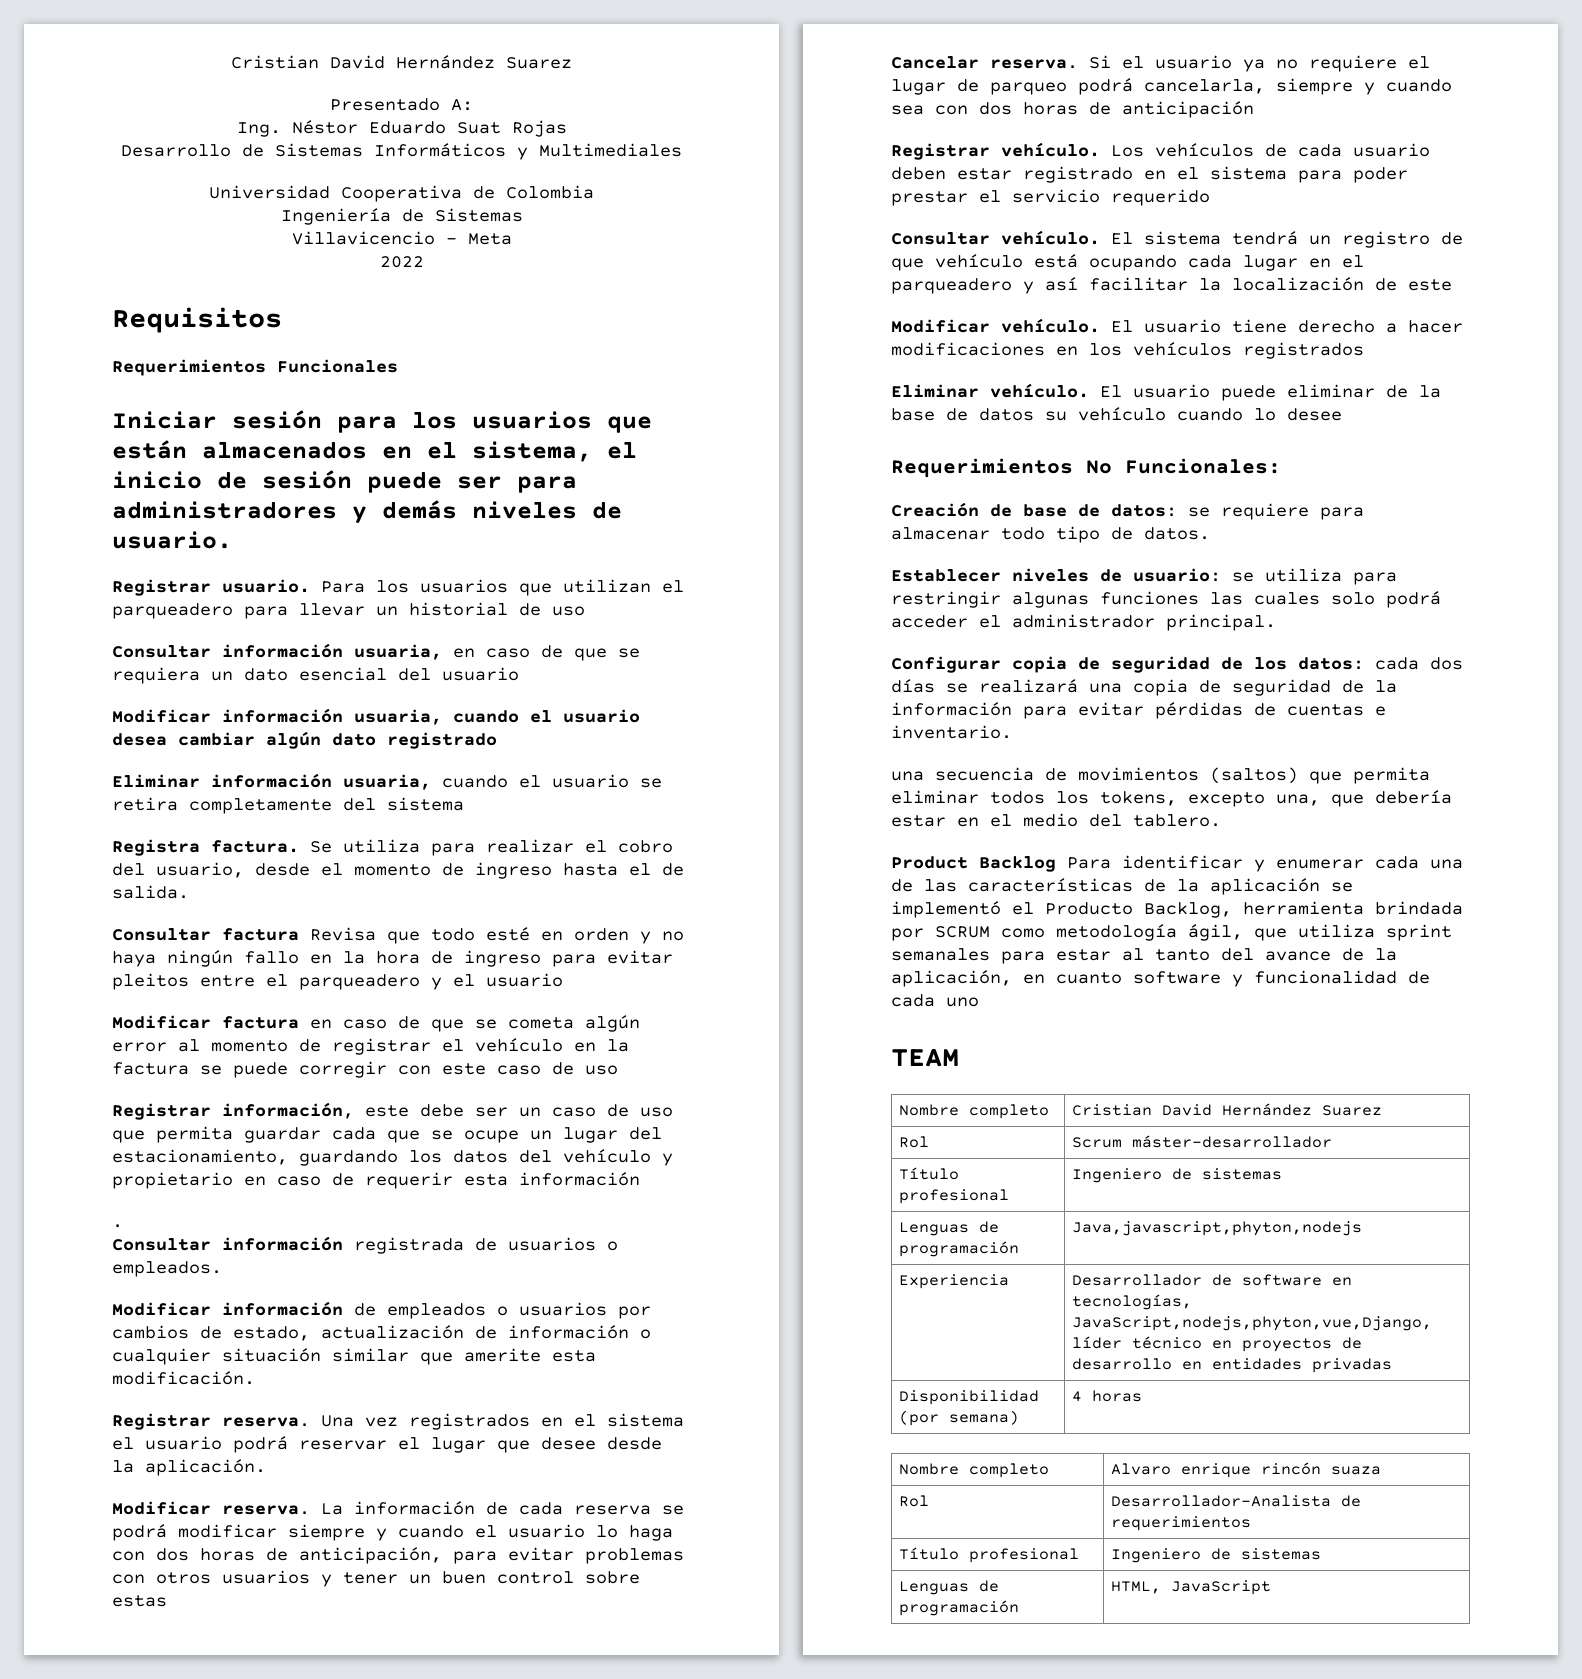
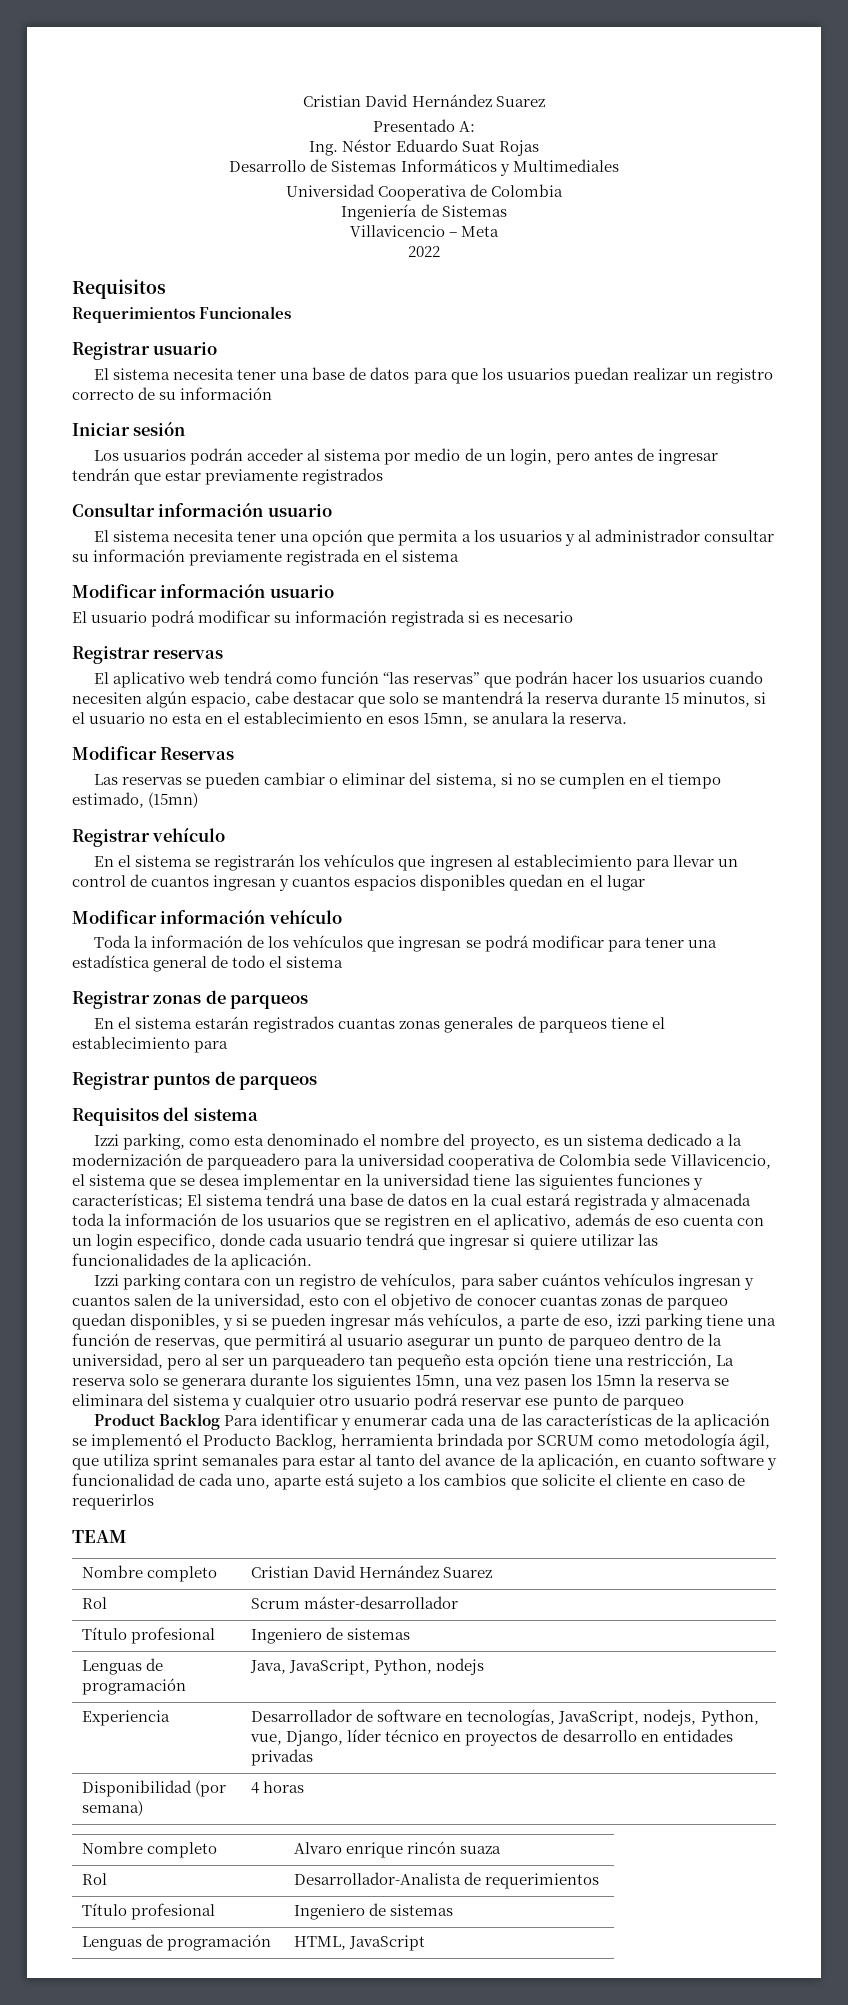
- Iniciar sesión para los usuarios que están almacenados en el sistema, el inicio de sesión puede ser para administradores y demás niveles de usuario.
- Registrar usuario. Para los usuarios que utilizan el parqueadero para llevar un historial de uso
- Consultar información usuaria, en caso de que se requiera un dato esencial del usuario
- Modificar información usuaria, cuando el usuario desea cambiar algún dato registrado
- Eliminar información usuaria, cuando el usuario se retira completamente del sistema
- Registra factura. Se utiliza para realizar el cobro del usuario, desde el momento de ingreso hasta el de salida.
- Consultar factura Revisa que todo esté en orden y no haya ningún fallo en la hora de ingreso para evitar pleitos entre el parqueadero y el usuario
- Modificar factura en caso de que se cometa algún error al momento de registrar el vehículo en la factura se puede corregir con este caso de uso
- Registrar información, este debe ser un caso de uso que permita guardar cada que se ocupe un lugar del estacionamiento, guardando los datos del vehículo y propietario en caso de requerir esta información
- .
- Consultar información registrada de usuarios o empleados.
- Modificar información de empleados o usuarios por cambios de estado, actualización de información o cualquier situación similar que amerite esta modificación.
- Registrar reserva. Una vez registrados en el sistema el usuario podrá reservar el lugar que desee desde la aplicación.
- Modificar reserva. La información de cada reserva se podrá modificar siempre y cuando el usuario lo haga con dos horas de anticipación, para evitar problemas con otros usuarios y tener un buen control sobre estas
- Cancelar reserva. Si el usuario ya no requiere el lugar de parqueo podrá cancelarla, siempre y cuando sea con dos horas de anticipación
- Registrar vehículo. Los vehículos de cada usuario deben estar registrado en el sistema para poder prestar el servicio requerido
- Consultar vehículo. El sistema tendrá un registro de que vehículo está ocupando cada lugar en el parqueadero y así facilitar la localización de este
- Modificar vehículo. El usuario tiene derecho a hacer modificaciones en los vehículos registrados
- Eliminar vehículo. El usuario puede eliminar de la base de datos su vehículo cuando lo desee
- Requerimientos No Funcionales:
- Creación de base de datos: se requiere para almacenar todo tipo de datos.
- Establecer niveles de usuario: se utiliza para restringir algunas funciones las cuales solo podrá acceder el administrador principal.
- Configurar copia de seguridad de los datos: cada dos días se realizará una copia de seguridad de la información para evitar pérdidas de cuentas e inventario.
- una secuencia de movimientos (saltos) que permita eliminar todos los tokens, excepto una, que debería estar en el medio del tablero.
+ Registrar usuario
+ El sistema necesita tener una base de datos para que los usuarios puedan realizar un registro correcto de su información
+ Iniciar sesión
+ Los usuarios podrán acceder al sistema por medio de un login, pero antes de ingresar tendrán que estar previamente registrados
+ Consultar información usuario
+ El sistema necesita tener una opción que permita a los usuarios y al administrador consultar su información previamente registrada en el sistema
+ Modificar información usuario
+ El usuario podrá modificar su información registrada si es necesario
+ Registrar reservas
+ El aplicativo web tendrá como función “las reservas” que podrán hacer los usuarios cuando necesiten algún espacio, cabe destacar que solo se mantendrá la reserva durante 15 minutos, si el usuario no esta en el establecimiento en esos 15mn, se anulara la reserva.
+ Modificar Reservas
+ Las reservas se pueden cambiar o eliminar del sistema, si no se cumplen en el tiempo estimado, (15mn)
+ Registrar vehículo
+ En el sistema se registrarán los vehículos que ingresen al establecimiento para llevar un control de cuantos ingresan y cuantos espacios disponibles quedan en el lugar
+ Modificar información vehículo
+ Toda la información de los vehículos que ingresan se podrá modificar para tener una estadística general de todo el sistema
+ Registrar zonas de parqueos
+ En el sistema estarán registrados cuantas zonas generales de parqueos tiene el establecimiento para
+ Registrar puntos de parqueos
+ Requisitos del sistema
+ Izzi parking, como esta denominado el nombre del proyecto, es un sistema dedicado a la modernización de parqueadero para la universidad cooperativa de Colombia sede Villavicencio, el sistema que se desea implementar en la universidad tiene las siguientes funciones y características; El sistema tendrá una base de datos en la cual estará registrada y almacenada toda la información de los usuarios que se registren en el aplicativo, además de eso cuenta con un login especifico, donde cada usuario tendrá que ingresar si quiere utilizar las funcionalidades de la aplicación.
+ Izzi parking contara con un registro de vehículos, para saber cuántos vehículos ingresan y cuantos salen de la universidad, esto con el objetivo de conocer cuantas zonas de parqueo quedan disponibles, y si se pueden ingresar más vehículos, a parte de eso, izzi parking tiene una función de reservas, que permitirá al usuario asegurar un punto de parqueo dentro de la universidad, pero al ser un parqueadero tan pequeño esta opción tiene una restricción, La reserva solo se generara durante los siguientes 15mn, una vez pasen los 15mn la reserva se eliminara del sistema y cualquier otro usuario podrá reservar ese punto de parqueo
- Product Backlog Para identificar y enumerar cada una de las características de la aplicación se implementó el Producto Backlog, herramienta brindada por SCRUM como metodología ágil, que utiliza sprint semanales para estar al tanto del avance de la aplicación, en cuanto software y funcionalidad de cada uno
+ Product Backlog Para identificar y enumerar cada una de las características de la aplicación se implementó el Producto Backlog, herramienta brindada por SCRUM como metodología ágil, que utiliza sprint semanales para estar al tanto del avance de la aplicación, en cuanto software y funcionalidad de cada uno, aparte está sujeto a los cambios que solicite el cliente en caso de requerirlos
- Lenguas de programación | Java,javascript,phyton,nodejs
+ Lenguas de programación | Java, JavaScript, Python, nodejs
- Experiencia | Desarrollador de software en tecnologías, JavaScript,nodejs,phyton,vue,Django, líder técnico en proyectos de desarrollo en entidades privadas
+ Experiencia | Desarrollador de software en tecnologías, JavaScript, nodejs, Python, vue, Django, líder técnico en proyectos de desarrollo en entidades privadas

